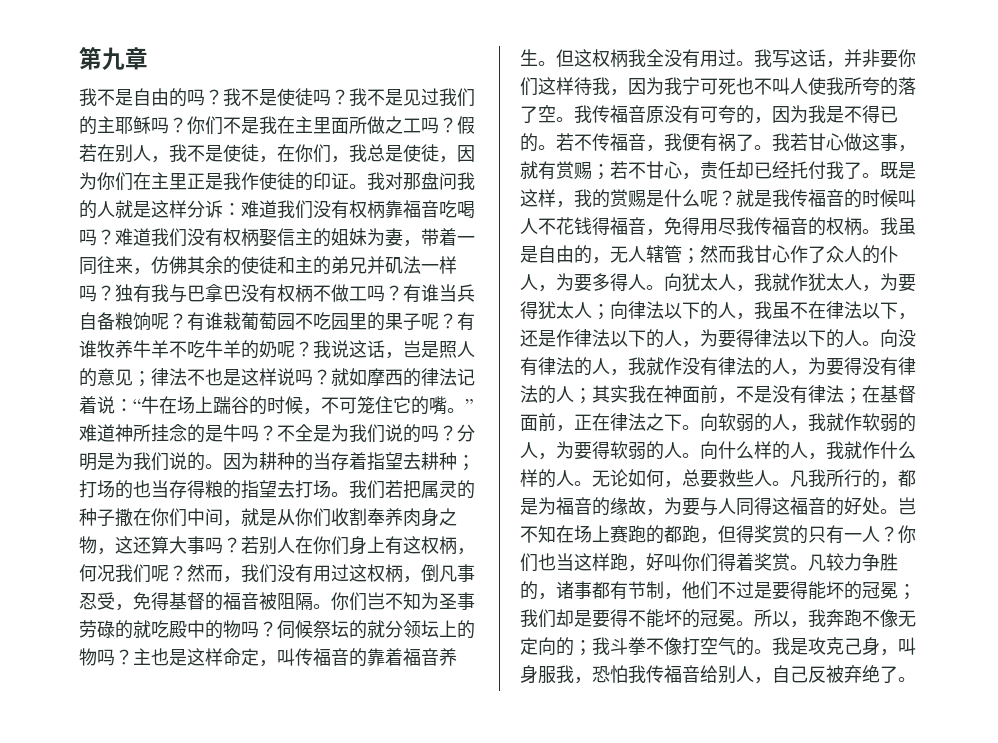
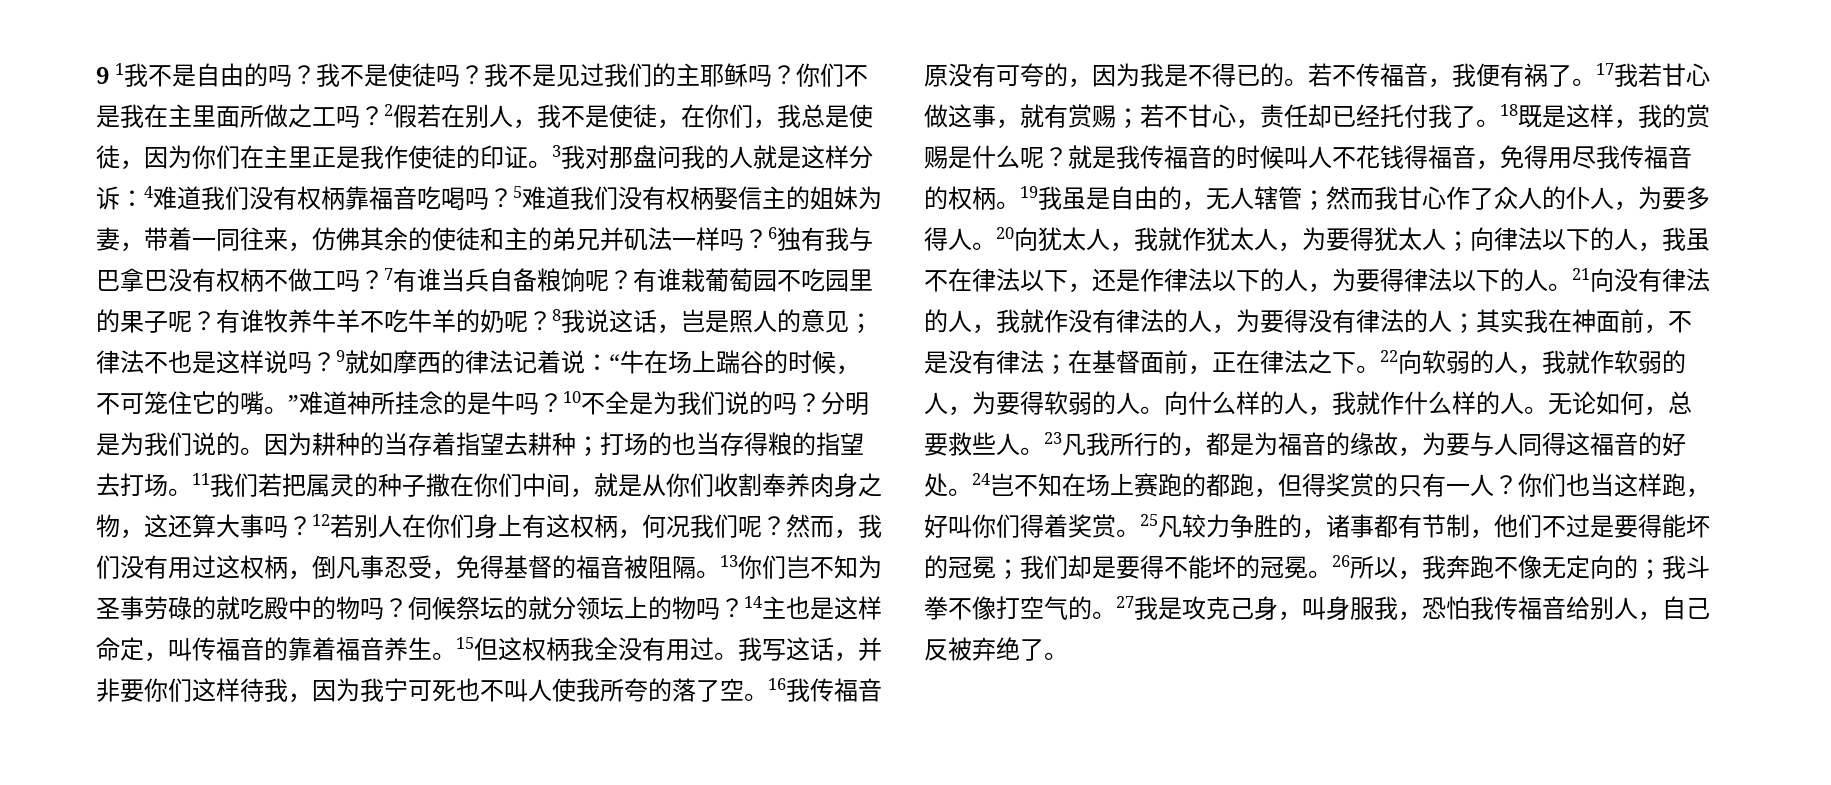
- 第九章
- 我不是自由的吗？
+ 9 1我不是自由的吗？
- 假若在别人，我不是使徒，在你们，我总是使徒，因为你们在主里正是我作使徒的印证。
+ 2假若在别人，我不是使徒，在你们，我总是使徒，因为你们在主里正是我作使徒的印证。
- 我对那盘问我的人就是这样分诉：难道我们没有权柄靠福音吃喝吗？
+ 3我对那盘问我的人就是这样分诉：4难道我们没有权柄靠福音吃喝吗？
- 难道我们没有权柄娶信主的姐妹为妻，带着一同往来，仿佛其余的使徒和主的弟兄并矶法一样吗？
+ 5难道我们没有权柄娶信主的姐妹为妻，带着一同往来，仿佛其余的使徒和主的弟兄并矶法一样吗？
- 独有我与巴拿巴没有权柄不做工吗？
+ 6独有我与巴拿巴没有权柄不做工吗？
- 有谁当兵自备粮饷呢？
+ 7有谁当兵自备粮饷呢？
- 我说这话，岂是照人的意见；律法不也是这样说吗？
+ 8我说这话，岂是照人的意见；律法不也是这样说吗？
- 就如摩西的律法记着说：“牛在场上踹谷的时候，不可笼住它的嘴。”难道神所挂念的是牛吗？
+ 9就如摩西的律法记着说：“牛在场上踹谷的时候，不可笼住它的嘴。”难道神所挂念的是牛吗？
- 不全是为我们说的吗？
+ 10不全是为我们说的吗？
- 我们若把属灵的种子撒在你们中间，就是从你们收割奉养肉身之物，这还算大事吗？
+ 11我们若把属灵的种子撒在你们中间，就是从你们收割奉养肉身之物，这还算大事吗？
- 若别人在你们身上有这权柄，何况我们呢？
+ 12若别人在你们身上有这权柄，何况我们呢？
- 你们岂不知为圣事劳碌的就吃殿中的物吗？
+ 13你们岂不知为圣事劳碌的就吃殿中的物吗？
- 主也是这样命定，叫传福音的靠着福音养生。
+ 14主也是这样命定，叫传福音的靠着福音养生。
- 但这权柄我全没有用过。
+ 15但这权柄我全没有用过。
- 我传福音原没有可夸的，因为我是不得已的。
+ 16我传福音原没有可夸的，因为我是不得已的。
- 我若甘心做这事，就有赏赐；若不甘心，责任却已经托付我了。
+ 17我若甘心做这事，就有赏赐；若不甘心，责任却已经托付我了。
- 既是这样，我的赏赐是什么呢？
+ 18既是这样，我的赏赐是什么呢？
- 我虽是自由的，无人辖管；然而我甘心作了众人的仆人，为要多得人。
+ 19我虽是自由的，无人辖管；然而我甘心作了众人的仆人，为要多得人。
- 向犹太人，我就作犹太人，为要得犹太人；向律法以下的人，我虽不在律法以下，还是作律法以下的人，为要得律法以下的人。
+ 20向犹太人，我就作犹太人，为要得犹太人；向律法以下的人，我虽不在律法以下，还是作律法以下的人，为要得律法以下的人。
- 向没有律法的人，我就作没有律法的人，为要得没有律法的人；其实我在神面前，不是没有律法；在基督面前，正在律法之下。
+ 21向没有律法的人，我就作没有律法的人，为要得没有律法的人；其实我在神面前，不是没有律法；在基督面前，正在律法之下。
- 向软弱的人，我就作软弱的人，为要得软弱的人。
+ 22向软弱的人，我就作软弱的人，为要得软弱的人。
- 凡我所行的，都是为福音的缘故，为要与人同得这福音的好处。
+ 23凡我所行的，都是为福音的缘故，为要与人同得这福音的好处。
- 岂不知在场上赛跑的都跑，但得奖赏的只有一人？
+ 24岂不知在场上赛跑的都跑，但得奖赏的只有一人？
- 凡较力争胜的，诸事都有节制，他们不过是要得能坏的冠冕；我们却是要得不能坏的冠冕。
+ 25凡较力争胜的，诸事都有节制，他们不过是要得能坏的冠冕；我们却是要得不能坏的冠冕。
- 所以，我奔跑不像无定向的；我斗拳不像打空气的。
+ 26所以，我奔跑不像无定向的；我斗拳不像打空气的。
- 我是攻克己身，叫身服我，恐怕我传福音给别人，自己反被弃绝了。
+ 27我是攻克己身，叫身服我，恐怕我传福音给别人，自己反被弃绝了。

